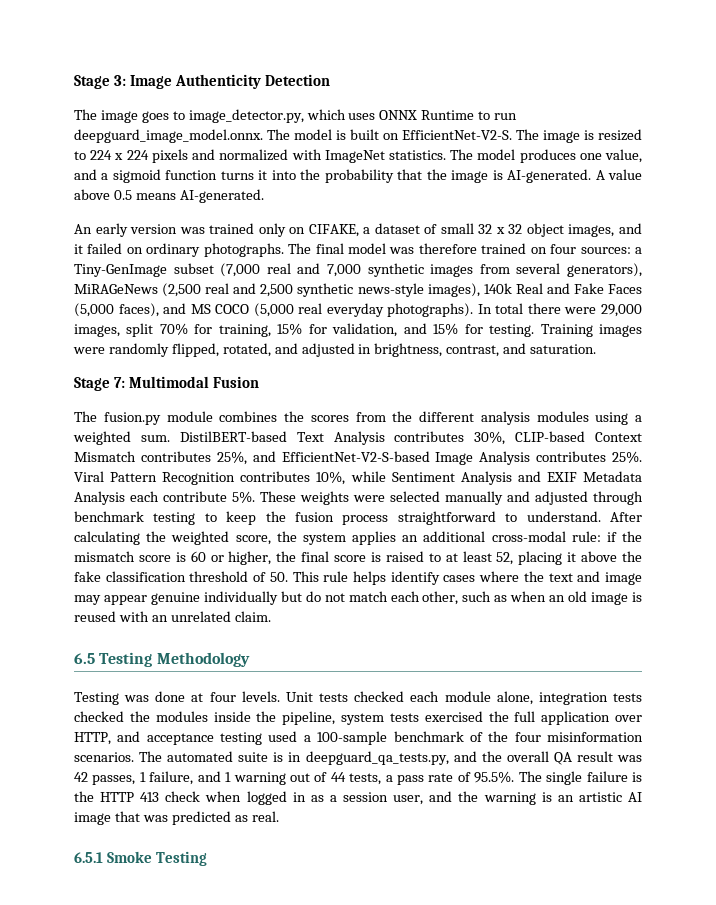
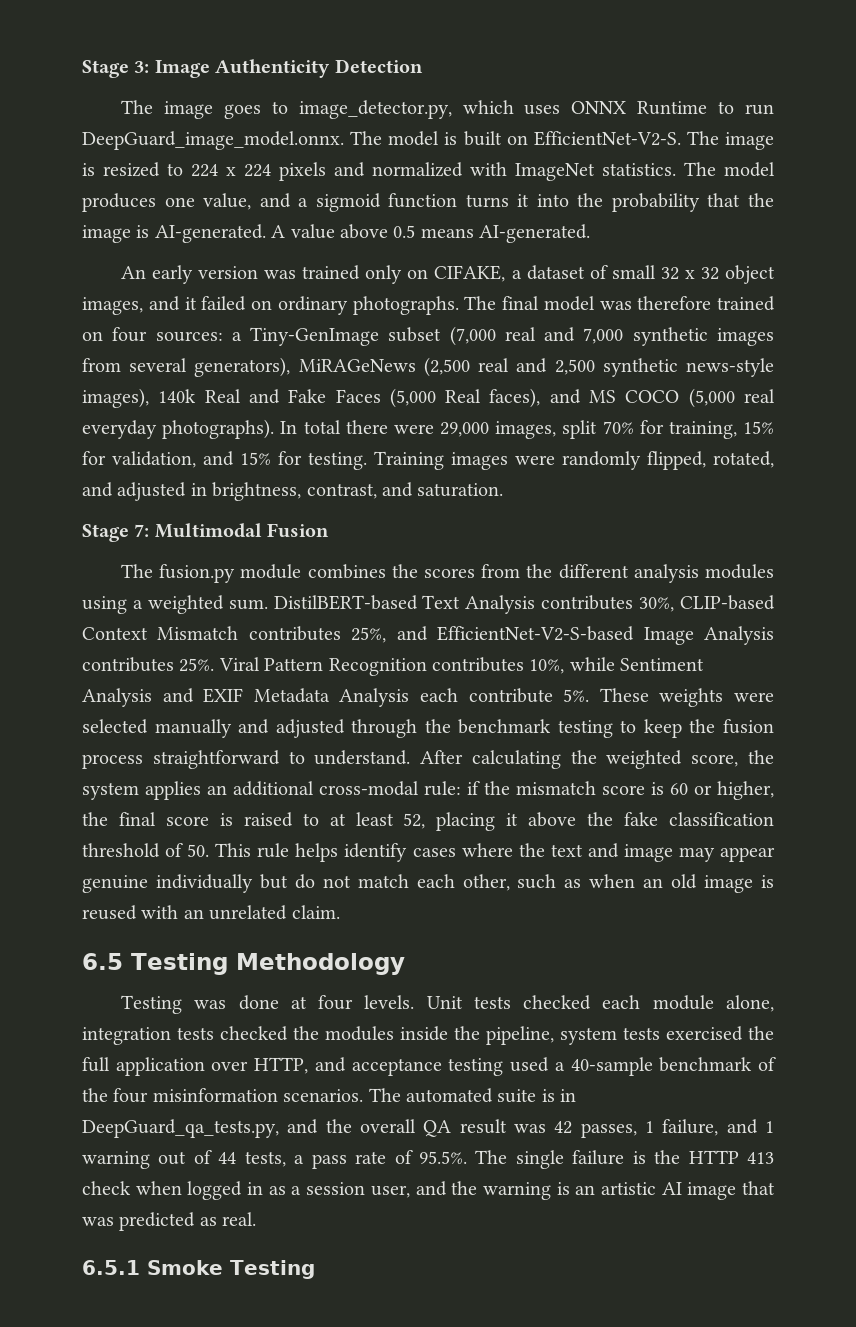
- The image goes to image_detector.py, which uses ONNX Runtime to run deepguard_image_model.onnx. The model is built on EfficientNet-V2-S.
+ The image goes to image_detector.py, which uses ONNX Runtime to run DeepGuard_image_model.onnx. The model is built on EfficientNet-V2-S.
- The final model was therefore trained on four sources: a Tiny-GenImage subset (7,000 real and 7,000 synthetic images from several generators), MiRAGeNews (2,500 real and 2,500 synthetic news-style images), 140k Real and Fake Faces (5,000 faces), and MS COCO (5,000 real everyday photographs).
+ The final model was therefore trained on four sources: a Tiny-GenImage subset (7,000 real and 7,000 synthetic images from several generators), MiRAGeNews (2,500 real and 2,500 synthetic news-style images), 140k Real and Fake Faces (5,000 Real faces), and MS COCO (5,000 real everyday photographs).
- These weights were selected manually and adjusted through benchmark testing to keep the fusion process straightforward to understand.
+ These weights were selected manually and adjusted through the benchmark testing to keep the fusion process straightforward to understand.
- Unit tests checked each module alone, integration tests checked the modules inside the pipeline, system tests exercised the full application over HTTP, and acceptance testing used a 100-sample benchmark of the four misinformation scenarios.
+ Unit tests checked each module alone, integration tests checked the modules inside the pipeline, system tests exercised the full application over HTTP, and acceptance testing used a 40-sample benchmark of the four misinformation scenarios.
- The automated suite is in deepguard_qa_tests.py, and the overall QA result was 42 passes, 1 failure, and 1 warning out of 44 tests, a pass rate of 95.5%. The single failure is the HTTP 413 check when logged in as a session user, and the warning is an artistic AI image that was predicted as real.
+ The automated suite is in DeepGuard_qa_tests.py, and the overall QA result was 42 passes, 1 failure, and 1 warning out of 44 tests, a pass rate of 95.5%. The single failure is the HTTP 413 check when logged in as a session user, and the warning is an artistic AI image that was predicted as real.

